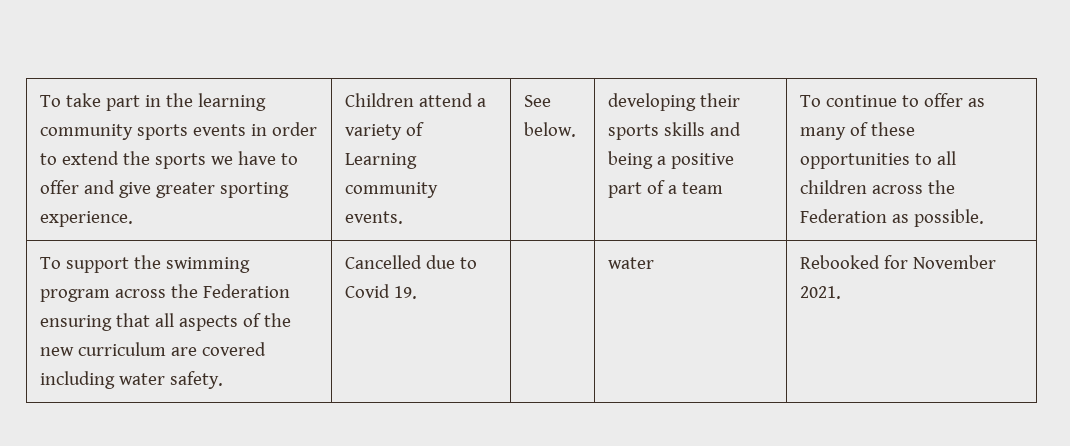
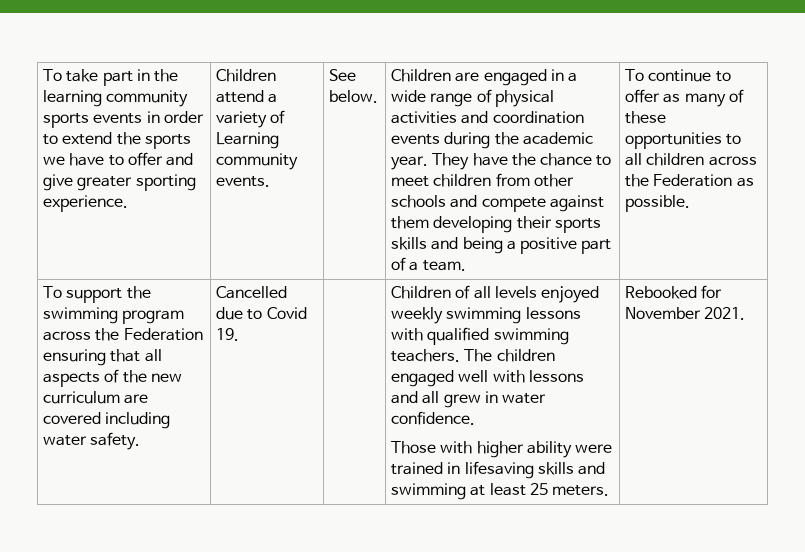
- developing their sports skills and being a positive part of a team
+ Children are engaged in a wide range of physical activities and coordination events during the academic year. They have the chance to meet children from other schools and compete against them developing their sports skills and being a positive part of a team.
- Cancelled due to Covid 19. | | water
+ Cancelled due to Covid 19. | | Children of all levels enjoyed weekly swimming lessons with qualified swimming teachers. The children engaged well with lessons and all grew in water confidence.
+ Those with higher ability were trained in lifesaving skills and swimming at least 25 meters.

